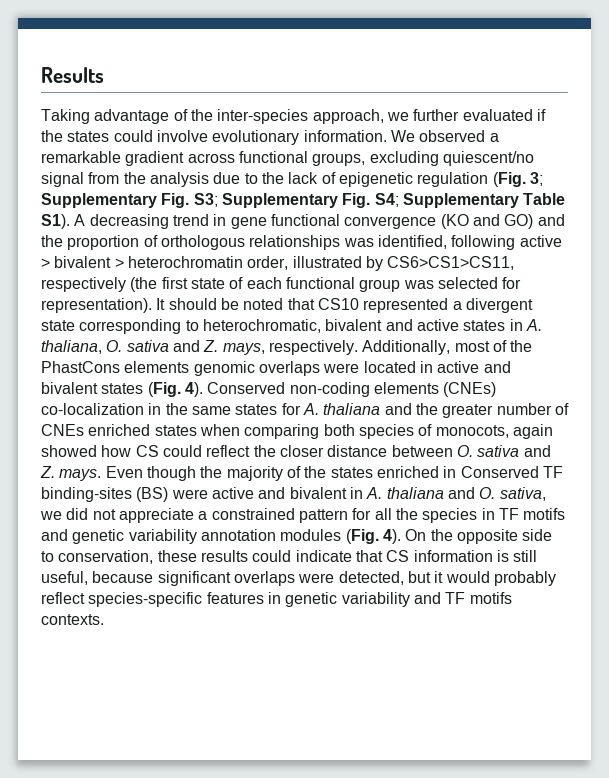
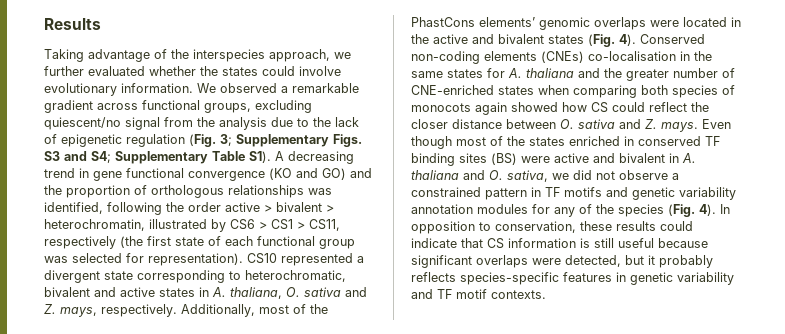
- Taking advantage of the inter-species approach, we further evaluated if the states could involve evolutionary information.
+ Taking advantage of the interspecies approach, we further evaluated whether the states could involve evolutionary information.
- Supplementary Fig. S3; Supplementary Fig. S4;
+ Supplementary Figs. S3 and S4;
- Supplementary Table S1). A decreasing trend in gene functional convergence (KO and GO) and the proportion of orthologous relationships was identified, following active > bivalent > heterochromatin order, illustrated by CS6>CS1>CS11, respectively (the first state of each functional group was selected for representation).
+ Supplementary Table S1). A decreasing trend in gene functional convergence (KO and GO) and the proportion of orthologous relationships was identified, following the order active > bivalent > heterochromatin, illustrated by CS6 > CS1 > CS11, respectively (the first state of each functional group was selected for representation).
- It should be noted that CS10 represented a divergent state corresponding to heterochromatic, bivalent and active states in A. thaliana, O. sativa and Z. mays, respectively.
+ CS10 represented a divergent state corresponding to heterochromatic, bivalent and active states in A. thaliana, O. sativa and Z. mays, respectively.
- Additionally, most of the PhastCons elements genomic overlaps were located in active and bivalent states (Fig. 4).
+ Additionally, most of the PhastCons elements’ genomic overlaps were located in the active and bivalent states (Fig. 4).
- Conserved non-coding elements (CNEs) co-localization in the same states for A. thaliana and the greater number of CNEs enriched states when comparing both species of monocots, again showed how CS could reflect the closer distance between O. sativa and Z. mays.
+ Conserved non-coding elements (CNEs) co-localisation in the same states for A. thaliana and the greater number of CNE-enriched states when comparing both species of monocots again showed how CS could reflect the closer distance between O. sativa and Z. mays.
- Even though the majority of the states enriched in Conserved TF binding-sites (BS) were active and bivalent in A. thaliana and O. sativa, we did not appreciate a constrained pattern for all the species in TF motifs and genetic variability annotation modules (Fig. 4). On the opposite side to conservation, these results could indicate that CS information is still useful, because significant overlaps were detected, but it would probably reflect species-specific features in genetic variability and TF motifs contexts.
+ Even though most of the states enriched in conserved TF binding sites (BS) were active and bivalent in A. thaliana and O. sativa, we did not observe a constrained pattern in TF motifs and genetic variability annotation modules for any of the species (Fig. 4). In opposition to conservation, these results could indicate that CS information is still useful because significant overlaps were detected, but it probably reflects species-specific features in genetic variability and TF motif contexts.

